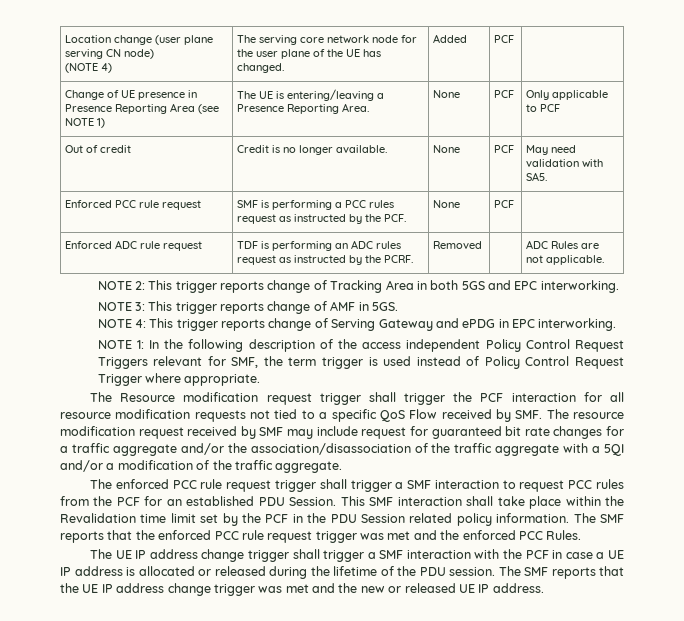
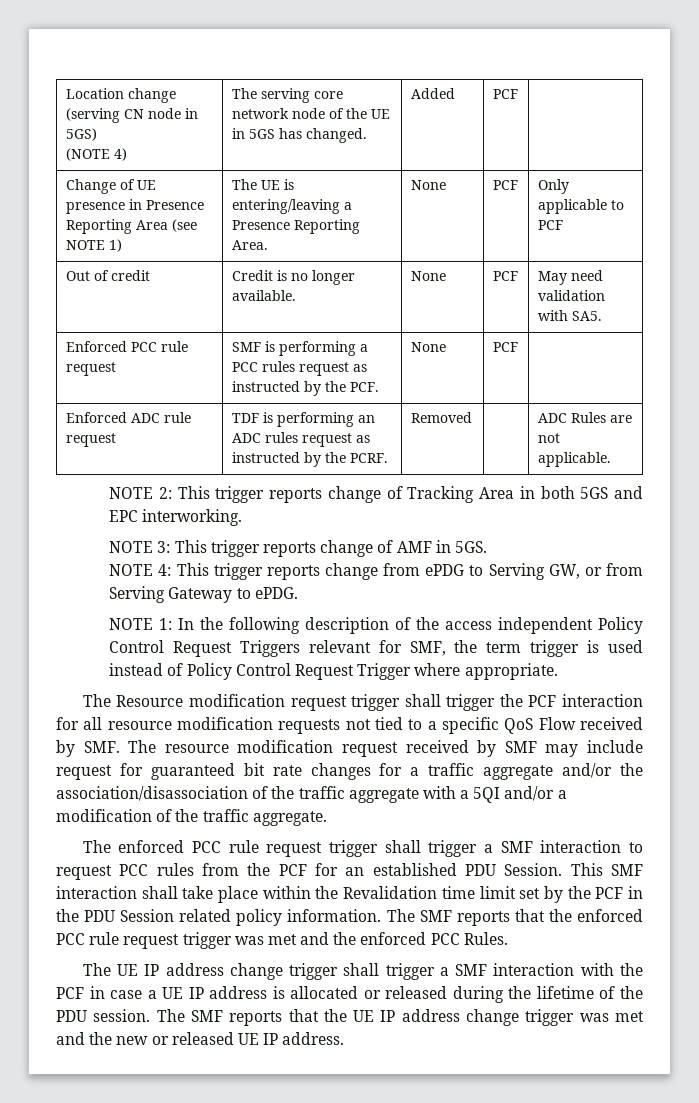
- Location change (user plane serving CN node)
- (NOTE 4) | The serving core network node for the user plane of the UE has changed. | Added | PCF |
+ Location change (serving CN node in 5GS)
+ (NOTE 4) | The serving core network node of the UE in 5GS has changed. | Added | PCF |
- NOTE 4: This trigger reports change of Serving Gateway and ePDG in EPC interworking.
+ NOTE 4: This trigger reports change from ePDG to Serving GW, or from Serving Gateway to ePDG.

